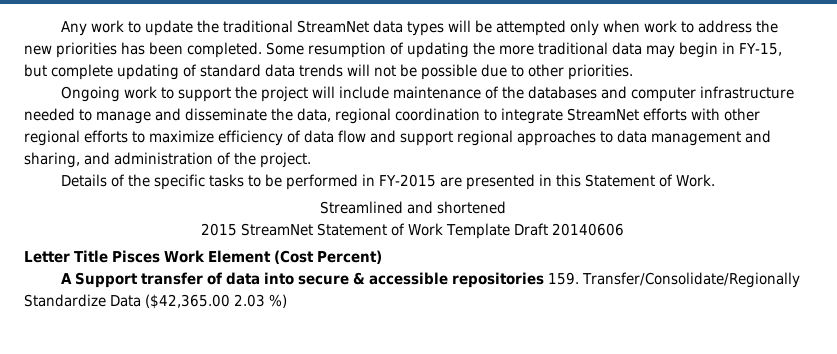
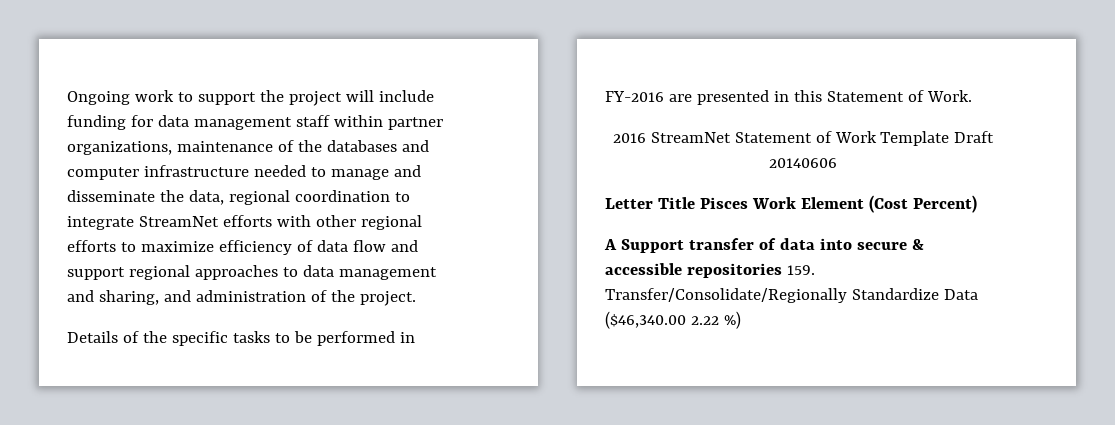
- Any work to update the traditional StreamNet data types will be attempted only when work to address the new priorities has been completed. Some resumption of updating the more traditional data may begin in FY-15, but complete updating of standard data trends will not be possible due to other priorities.
- Ongoing work to support the project will include maintenance of the databases and computer infrastructure needed to manage and disseminate the data, regional coordination to integrate StreamNet efforts with other regional efforts to maximize efficiency of data flow and support regional approaches to data management and sharing, and administration of the project.
+ Ongoing work to support the project will include funding for data management staff within partner organizations, maintenance of the databases and computer infrastructure needed to manage and disseminate the data, regional coordination to integrate StreamNet efforts with other regional efforts to maximize efficiency of data flow and support regional approaches to data management and sharing, and administration of the project.
- Details of the specific tasks to be performed in FY-2015 are presented in this Statement of Work.
+ Details of the specific tasks to be performed in FY-2016 are presented in this Statement of Work.
- Streamlined and shortened
- 2015 StreamNet Statement of Work Template Draft 20140606
+ 2016 StreamNet Statement of Work Template Draft 20140606
- A Support transfer of data into secure & accessible repositories 159. Transfer/Consolidate/Regionally Standardize Data ($42,365.00 2.03 %)
+ A Support transfer of data into secure & accessible repositories 159. Transfer/Consolidate/Regionally Standardize Data ($46,340.00 2.22 %)

